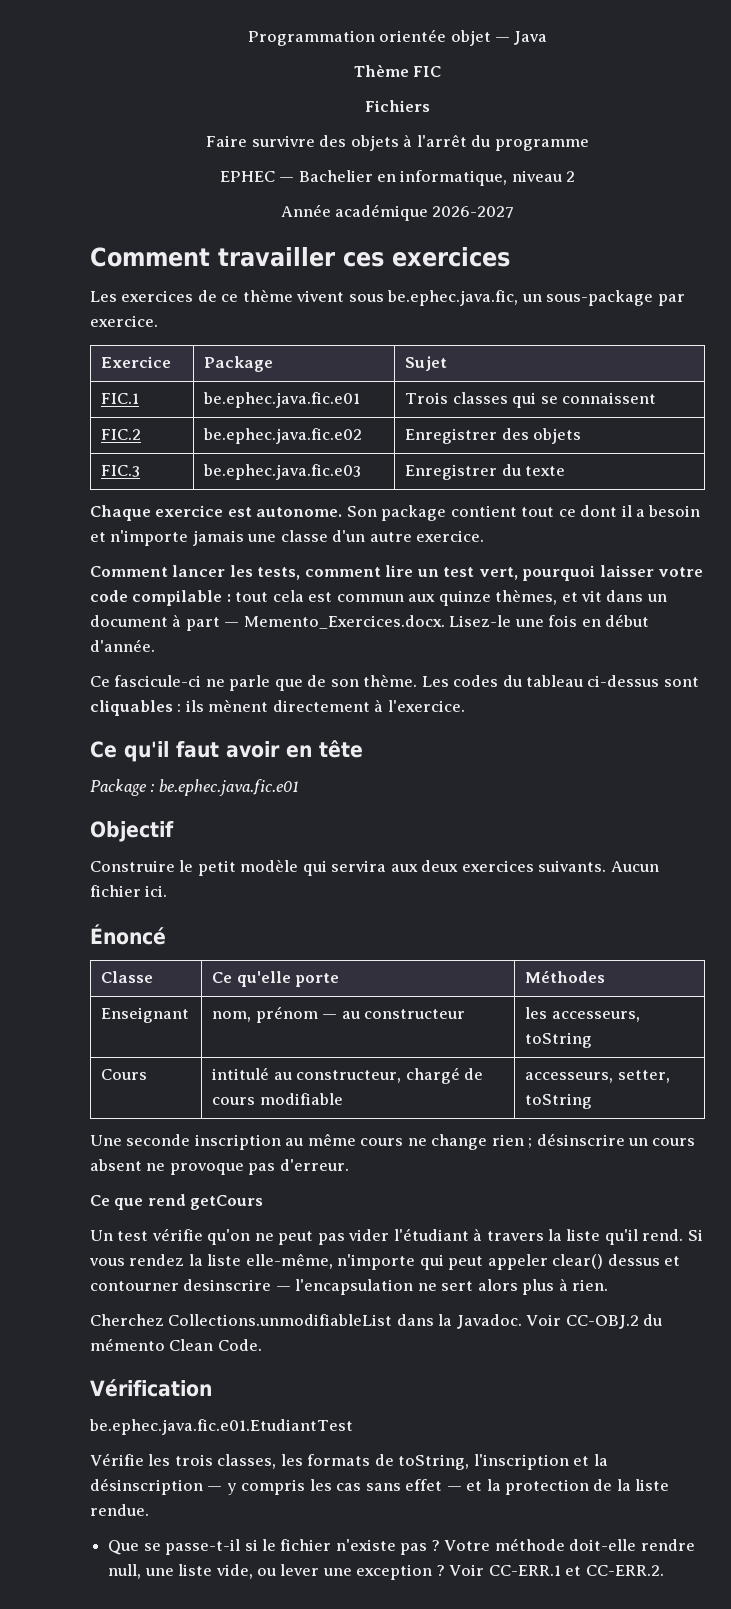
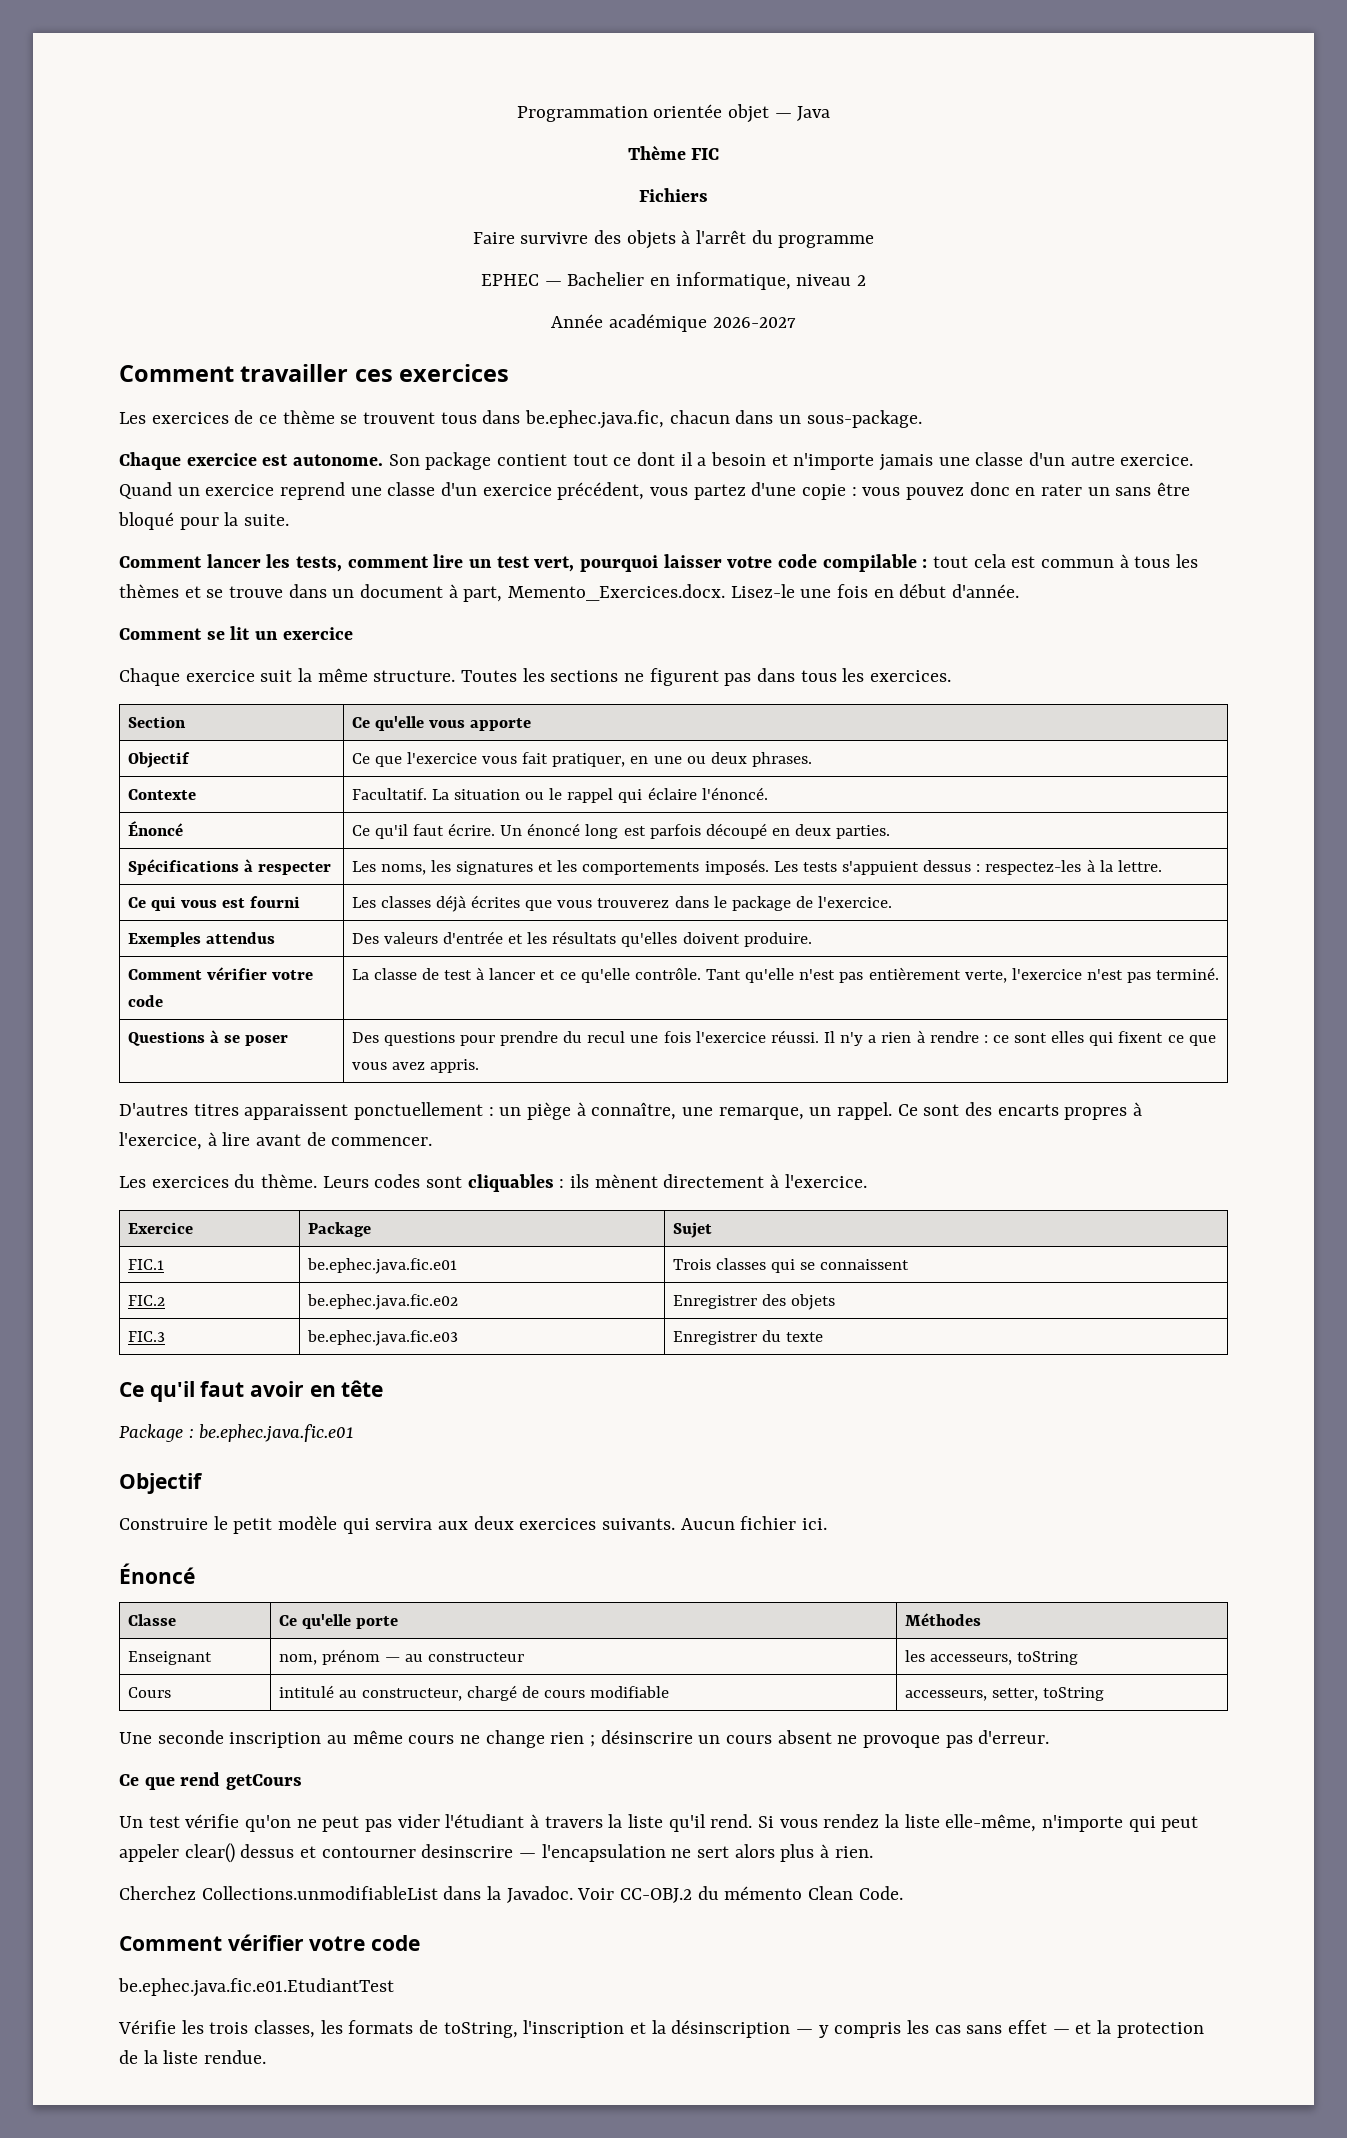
- Les exercices de ce thème vivent sous be.ephec.java.fic, un sous-package par exercice.
+ Les exercices de ce thème se trouvent tous dans be.ephec.java.fic, chacun dans un sous-package.
+ Chaque exercice est autonome. Son package contient tout ce dont il a besoin et n'importe jamais une classe d'un autre exercice. Quand un exercice reprend une classe d'un exercice précédent, vous partez d'une copie : vous pouvez donc en rater un sans être bloqué pour la suite.
+ Comment lancer les tests, comment lire un test vert, pourquoi laisser votre code compilable : tout cela est commun à tous les thèmes et se trouve dans un document à part, Memento_Exercices.docx. Lisez-le une fois en début d'année.
+ Comment se lit un exercice
+ Chaque exercice suit la même structure. Toutes les sections ne figurent pas dans tous les exercices.
+ Section | Ce qu'elle vous apporte
+ Objectif | Ce que l'exercice vous fait pratiquer, en une ou deux phrases.
+ Contexte | Facultatif. La situation ou le rappel qui éclaire l'énoncé.
+ Énoncé | Ce qu'il faut écrire. Un énoncé long est parfois découpé en deux parties.
+ Spécifications à respecter | Les noms, les signatures et les comportements imposés. Les tests s'appuient dessus : respectez-les à la lettre.
+ Ce qui vous est fourni | Les classes déjà écrites que vous trouverez dans le package de l'exercice.
+ Exemples attendus | Des valeurs d'entrée et les résultats qu'elles doivent produire.
+ Comment vérifier votre code | La classe de test à lancer et ce qu'elle contrôle. Tant qu'elle n'est pas entièrement verte, l'exercice n'est pas terminé.
+ Questions à se poser | Des questions pour prendre du recul une fois l'exercice réussi. Il n'y a rien à rendre : ce sont elles qui fixent ce que vous avez appris.
+ D'autres titres apparaissent ponctuellement : un piège à connaître, une remarque, un rappel. Ce sont des encarts propres à l'exercice, à lire avant de commencer.
+ Les exercices du thème. Leurs codes sont cliquables : ils mènent directement à l'exercice.
- Chaque exercice est autonome. Son package contient tout ce dont il a besoin et n'importe jamais une classe d'un autre exercice.
- Comment lancer les tests, comment lire un test vert, pourquoi laisser votre code compilable : tout cela est commun aux quinze thèmes, et vit dans un document à part — Memento_Exercices.docx. Lisez-le une fois en début d'année.
- Ce fascicule-ci ne parle que de son thème. Les codes du tableau ci-dessus sont cliquables : ils mènent directement à l'exercice.
  Voir CC-OBJ.2 du mémento Clean Code.
- Vérification
+ Comment vérifier votre code
- Que se passe-t-il si le fichier n'existe pas ? Votre méthode doit-elle rendre null, une liste vide, ou lever une exception ? Voir CC-ERR.1 et CC-ERR.2.

